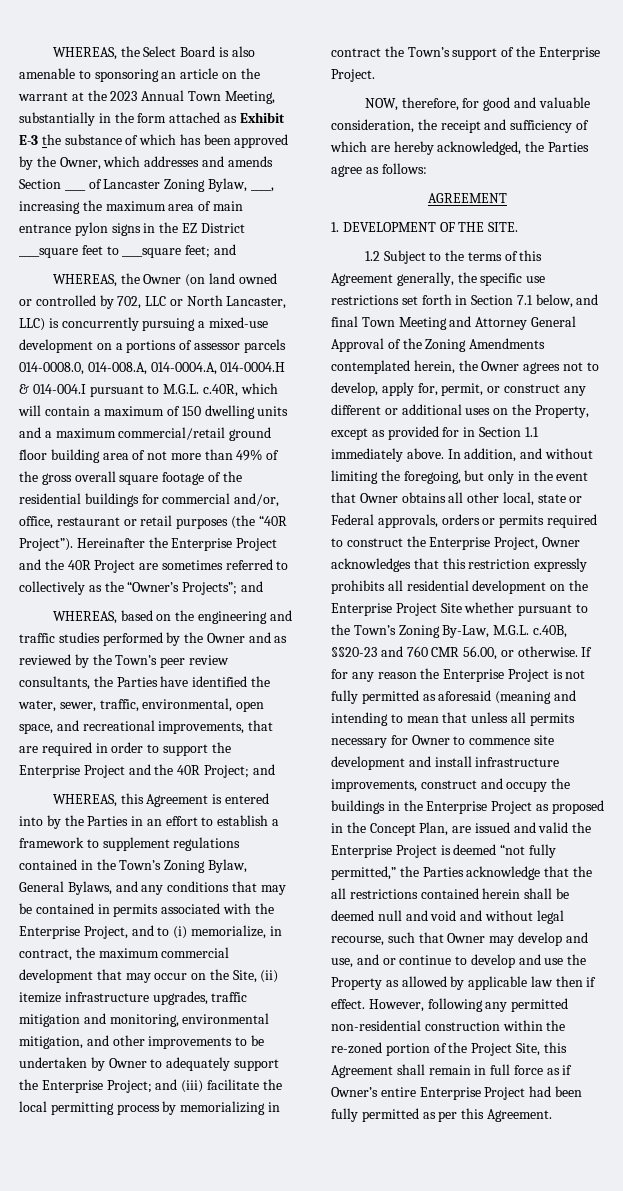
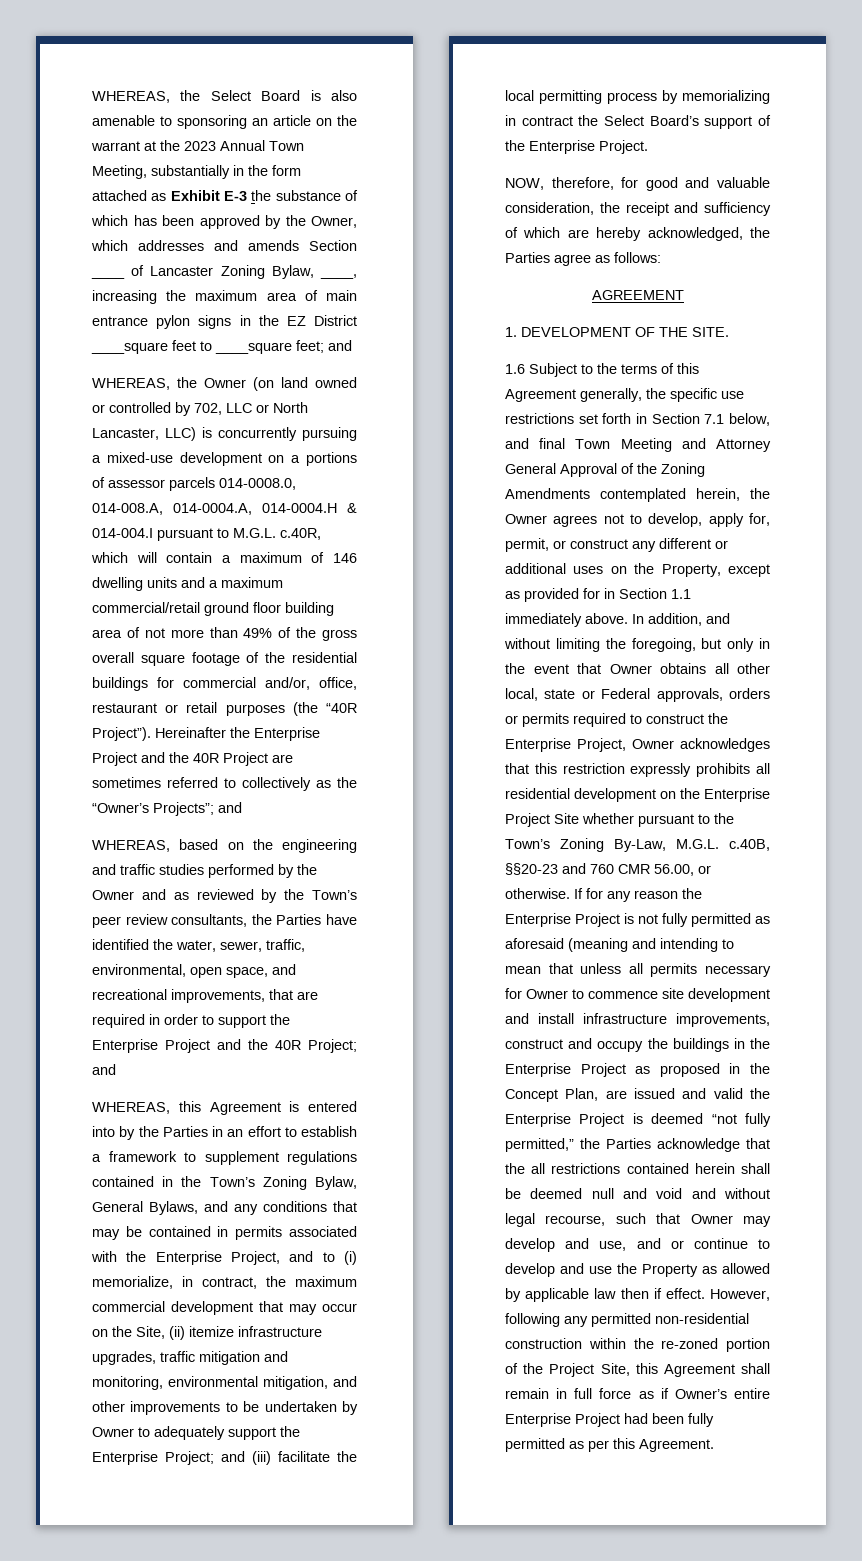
- WHEREAS, the Owner (on land owned or controlled by 702, LLC or North Lancaster, LLC) is concurrently pursuing a mixed-use development on a portions of assessor parcels 014-0008.0, 014-008.A, 014-0004.A, 014-0004.H & 014-004.I pursuant to M.G.L. c.40R, which will contain a maximum of 150 dwelling units and a maximum commercial/retail ground floor building area of not more than 49% of the gross overall square footage of the residential buildings for commercial and/or, office, restaurant or retail purposes (the “40R Project”).
+ WHEREAS, the Owner (on land owned or controlled by 702, LLC or North Lancaster, LLC) is concurrently pursuing a mixed-use development on a portions of assessor parcels 014-0008.0, 014-008.A, 014-0004.A, 014-0004.H & 014-004.I pursuant to M.G.L. c.40R, which will contain a maximum of 146 dwelling units and a maximum commercial/retail ground floor building area of not more than 49% of the gross overall square footage of the residential buildings for commercial and/or, office, restaurant or retail purposes (the “40R Project”).
- and (iii) facilitate the local permitting process by memorializing in contract the Town’s support of the Enterprise Project.
+ and (iii) facilitate the local permitting process by memorializing in contract the Select Board’s support of the Enterprise Project.
- 1.2 Subject to the terms of this Agreement generally, the specific use restrictions set forth in Section 7.1 below, and final Town Meeting and Attorney General Approval of the Zoning Amendments contemplated herein, the Owner agrees not to develop, apply for, permit, or construct any different or additional uses on the Property, except as provided for in Section 1.1 immediately above.
+ 1.6 Subject to the terms of this Agreement generally, the specific use restrictions set forth in Section 7.1 below, and final Town Meeting and Attorney General Approval of the Zoning Amendments contemplated herein, the Owner agrees not to develop, apply for, permit, or construct any different or additional uses on the Property, except as provided for in Section 1.1 immediately above.

